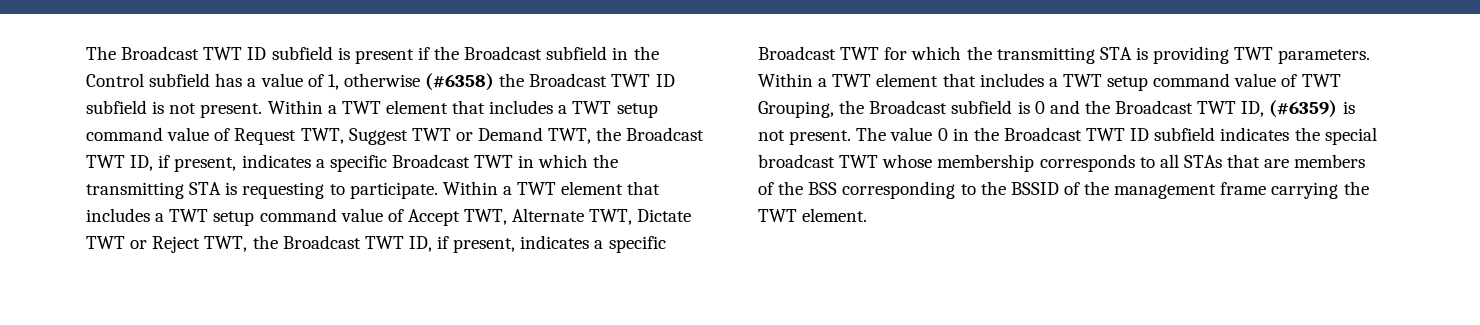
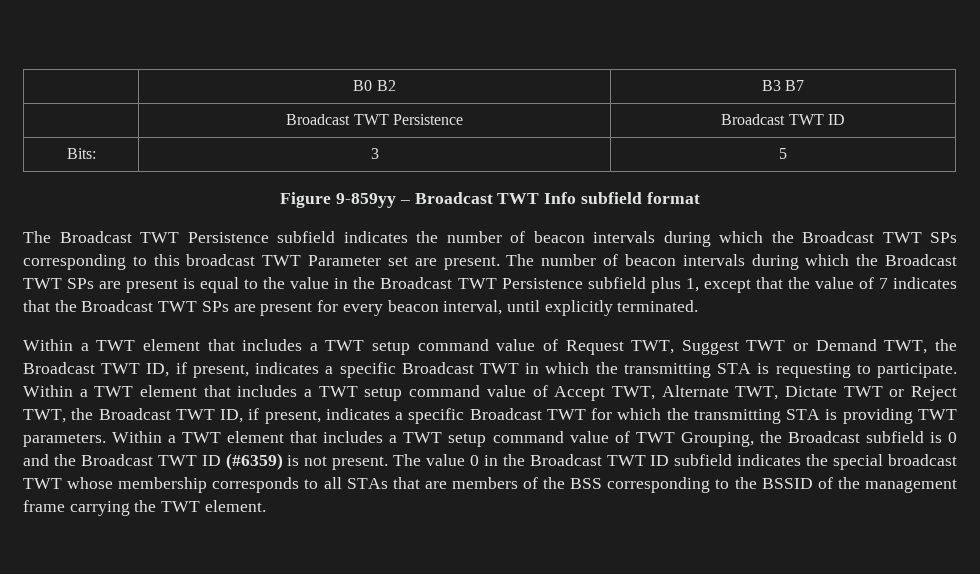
- The Broadcast TWT ID subfield is present if the Broadcast subfield in the Control subfield has a value of 1, otherwise (#6358) the Broadcast TWT ID subfield is not present. Within a TWT element that includes a TWT setup command value of Request TWT, Suggest TWT or Demand TWT, the Broadcast TWT ID, if present, indicates a specific Broadcast TWT in which the transmitting STA is requesting to participate.
+ | B0 B2 | B3 B7
+ | Broadcast TWT Persistence | Broadcast TWT ID
+ Bits: | 3 | 5
+ Figure 9-859yy – Broadcast TWT Info subfield format
+ The Broadcast TWT Persistence subfield indicates the number of beacon intervals during which the Broadcast TWT SPs corresponding to this broadcast TWT Parameter set are present. The number of beacon intervals during which the Broadcast TWT SPs are present is equal to the value in the Broadcast TWT Persistence subfield plus 1, except that the value of 7 indicates that the Broadcast TWT SPs are present for every beacon interval, until explicitly terminated.
+ Within a TWT element that includes a TWT setup command value of Request TWT, Suggest TWT or Demand TWT, the Broadcast TWT ID, if present, indicates a specific Broadcast TWT in which the transmitting STA is requesting to participate.
- Within a TWT element that includes a TWT setup command value of TWT Grouping, the Broadcast subfield is 0 and the Broadcast TWT ID, (#6359) is not present.
+ Within a TWT element that includes a TWT setup command value of TWT Grouping, the Broadcast subfield is 0 and the Broadcast TWT ID (#6359) is not present.

